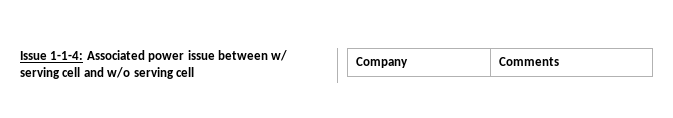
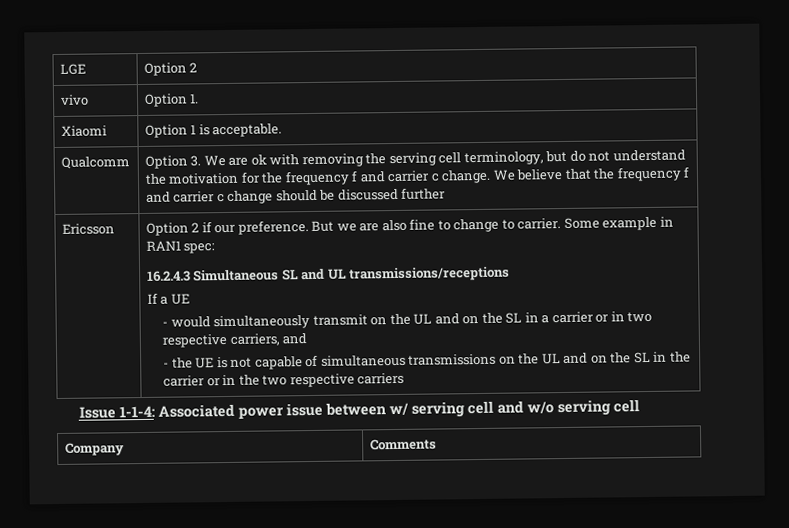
+ LGE | Option 2
+ vivo | Option 1.
+ Xiaomi | Option 1 is acceptable.
+ Qualcomm | Option 3. We are ok with removing the serving cell terminology, but do not understand the motivation for the frequency f and carrier c change. We believe that the frequency f and carrier c change should be discussed further
+ Ericsson | Option 2 if our preference. But we are also fine to change to carrier. Some example in RAN1 spec:
+ 16.2.4.3 Simultaneous SL and UL transmissions/receptions
+ If a UE
+ - would simultaneously transmit on the UL and on the SL in a carrier or in two respective carriers, and
+ - the UE is not capable of simultaneous transmissions on the UL and on the SL in the carrier or in the two respective carriers

